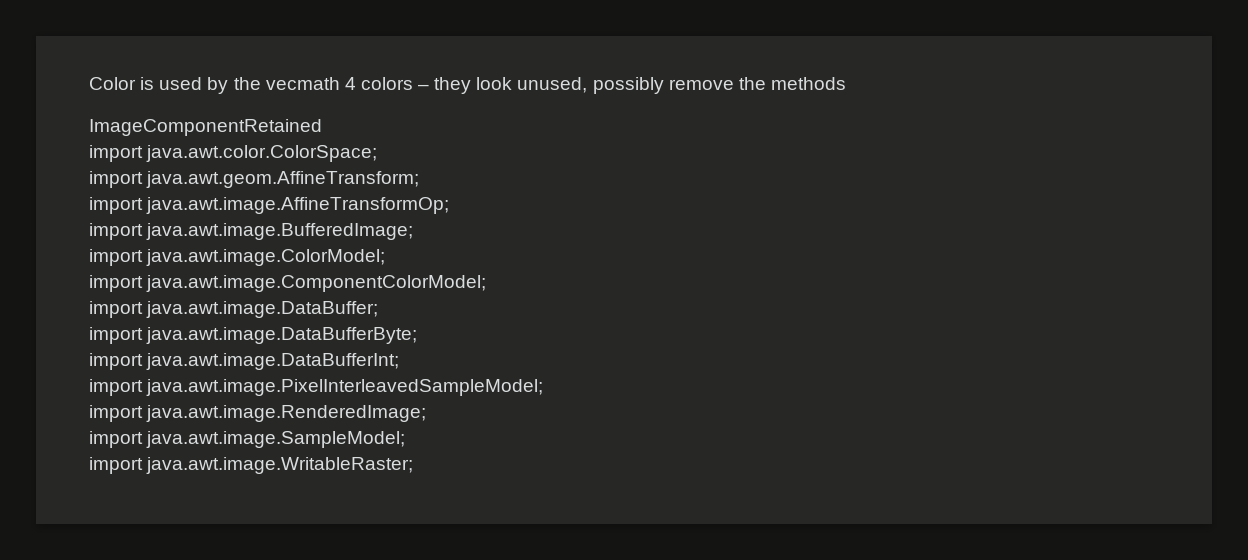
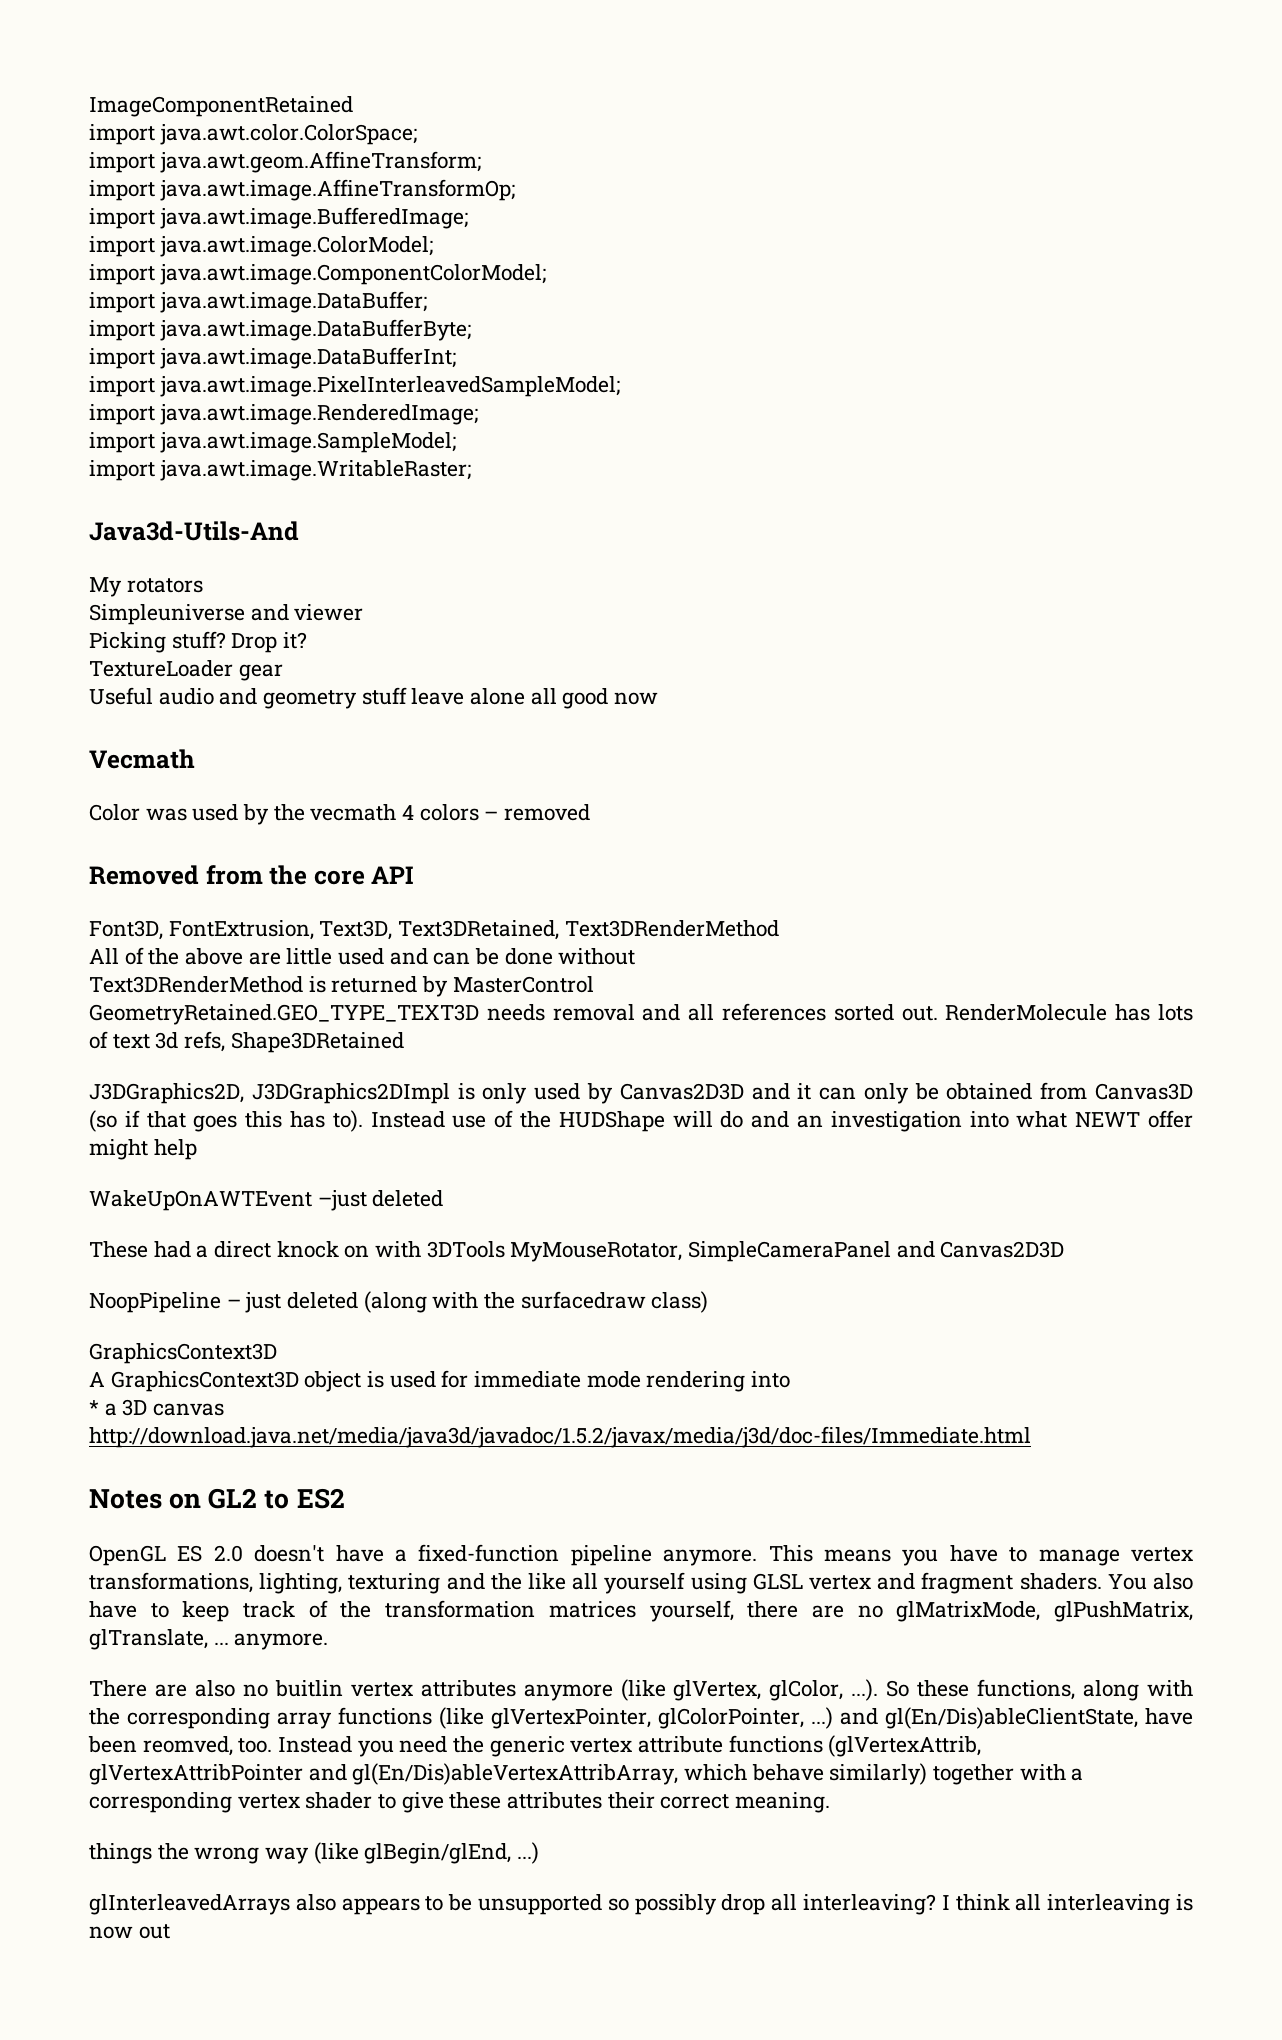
- Color is used by the vecmath 4 colors – they look unused, possibly remove the methods
+ Java3d-Utils-And
+ My rotators
+ Simpleuniverse and viewer
+ Picking stuff? Drop it?
+ TextureLoader gear
+ Useful audio and geometry stuff leave alone all good now
+ Vecmath
+ Color was used by the vecmath 4 colors – removed
+ Removed from the core API
+ Font3D, FontExtrusion, Text3D, Text3DRetained, Text3DRenderMethod
+ All of the above are little used and can be done without
+ Text3DRenderMethod is returned by MasterControl
+ GeometryRetained.GEO_TYPE_TEXT3D needs removal and all references sorted out. RenderMolecule has lots of text 3d refs, Shape3DRetained
+ J3DGraphics2D, J3DGraphics2DImpl is only used by Canvas2D3D and it can only be obtained from Canvas3D (so if that goes this has to). Instead use of the HUDShape will do and an investigation into what NEWT offer might help
+ WakeUpOnAWTEvent –just deleted
+ These had a direct knock on with 3DTools MyMouseRotator, SimpleCameraPanel and Canvas2D3D
+ NoopPipeline – just deleted (along with the surfacedraw class)
+ GraphicsContext3D
+ A GraphicsContext3D object is used for immediate mode rendering into
+ * a 3D canvas
+ http://download.java.net/media/java3d/javadoc/1.5.2/javax/media/j3d/doc-files/Immediate.html
+ Notes on GL2 to ES2
+ OpenGL ES 2.0 doesn't have a fixed-function pipeline anymore. This means you have to manage vertex transformations, lighting, texturing and the like all yourself using GLSL vertex and fragment shaders. You also have to keep track of the transformation matrices yourself, there are no glMatrixMode, glPushMatrix, glTranslate, ... anymore.
+ There are also no buitlin vertex attributes anymore (like glVertex, glColor, ...). So these functions, along with the corresponding array functions (like glVertexPointer, glColorPointer, ...) and gl(En/Dis)ableClientState, have been reomved, too. Instead you need the generic vertex attribute functions (glVertexAttrib, glVertexAttribPointer and gl(En/Dis)ableVertexAttribArray, which behave similarly) together with a corresponding vertex shader to give these attributes their correct meaning.
+ things the wrong way (like glBegin/glEnd, ...)
+ glInterleavedArrays also appears to be unsupported so possibly drop all interleaving? I think all interleaving is now out

